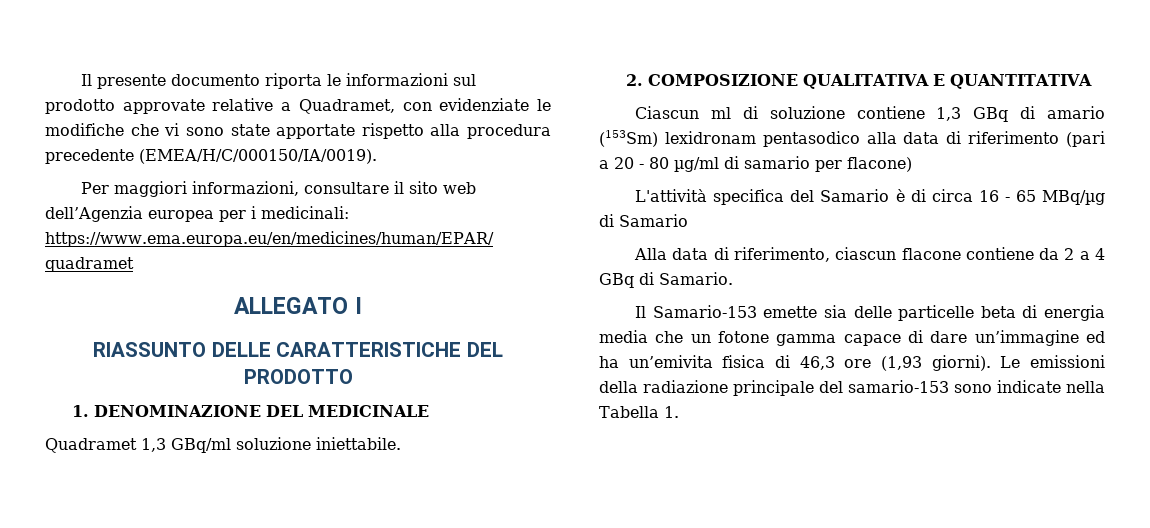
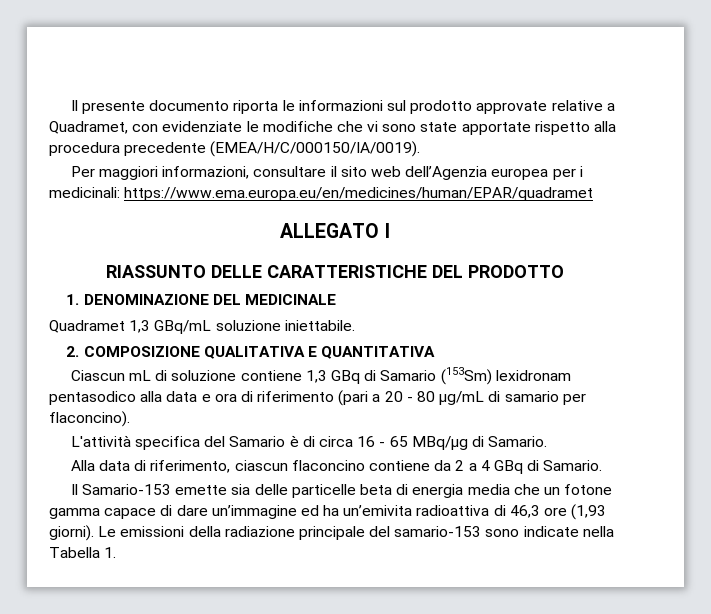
- Quadramet 1,3 GBq/ml soluzione iniettabile.
+ Quadramet 1,3 GBq/mL soluzione iniettabile.
- Ciascun ml di soluzione contiene 1,3 GBq di amario (153Sm) lexidronam pentasodico alla data di riferimento (pari a 20 - 80 µg/ml di samario per flacone)
+ Ciascun mL di soluzione contiene 1,3 GBq di Samario (153Sm) lexidronam pentasodico alla data e ora di riferimento (pari a 20 - 80 µg/mL di samario per flaconcino).
- L'attività specifica del Samario è di circa 16 - 65 MBq/µg di Samario
+ L'attività specifica del Samario è di circa 16 - 65 MBq/µg di Samario.
- Alla data di riferimento, ciascun flacone contiene da 2 a 4 GBq di Samario.
+ Alla data di riferimento, ciascun flaconcino contiene da 2 a 4 GBq di Samario.
- Il Samario-153 emette sia delle particelle beta di energia media che un fotone gamma capace di dare un’immagine ed ha un’emivita fisica di 46,3 ore (1,93 giorni).
+ Il Samario-153 emette sia delle particelle beta di energia media che un fotone gamma capace di dare un’immagine ed ha un’emivita radioattiva di 46,3 ore (1,93 giorni).

